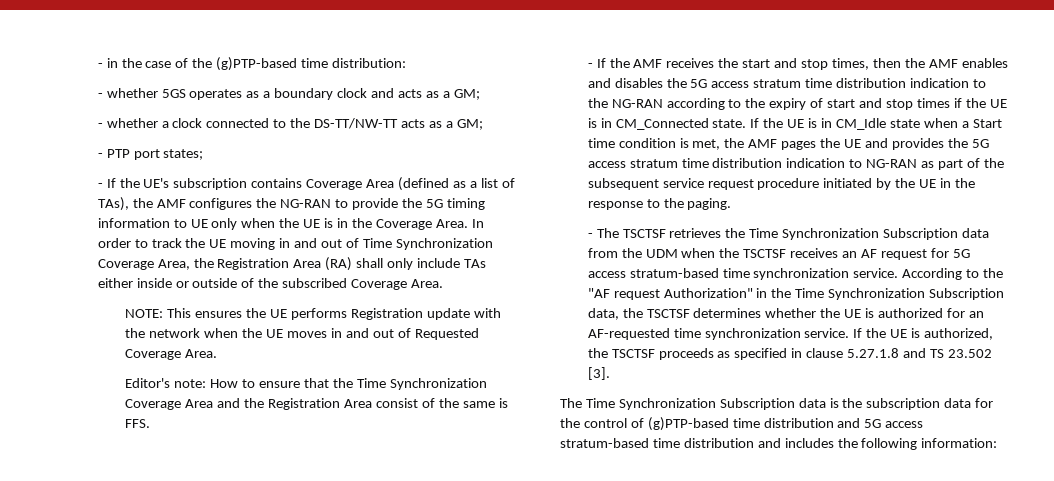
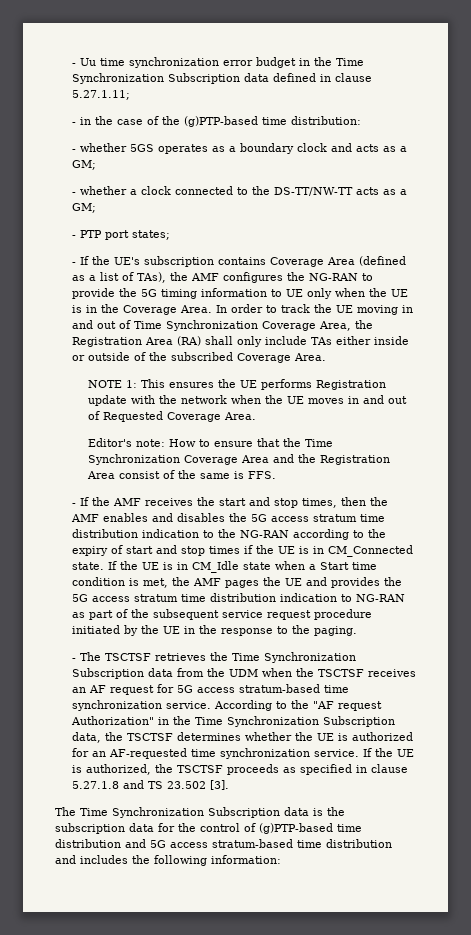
+ - Uu time synchronization error budget in the Time Synchronization Subscription data defined in clause 5.27.1.11;
- NOTE: This ensures the UE performs Registration update with the network when the UE moves in and out of Requested Coverage Area.
+ NOTE 1: This ensures the UE performs Registration update with the network when the UE moves in and out of Requested Coverage Area.

